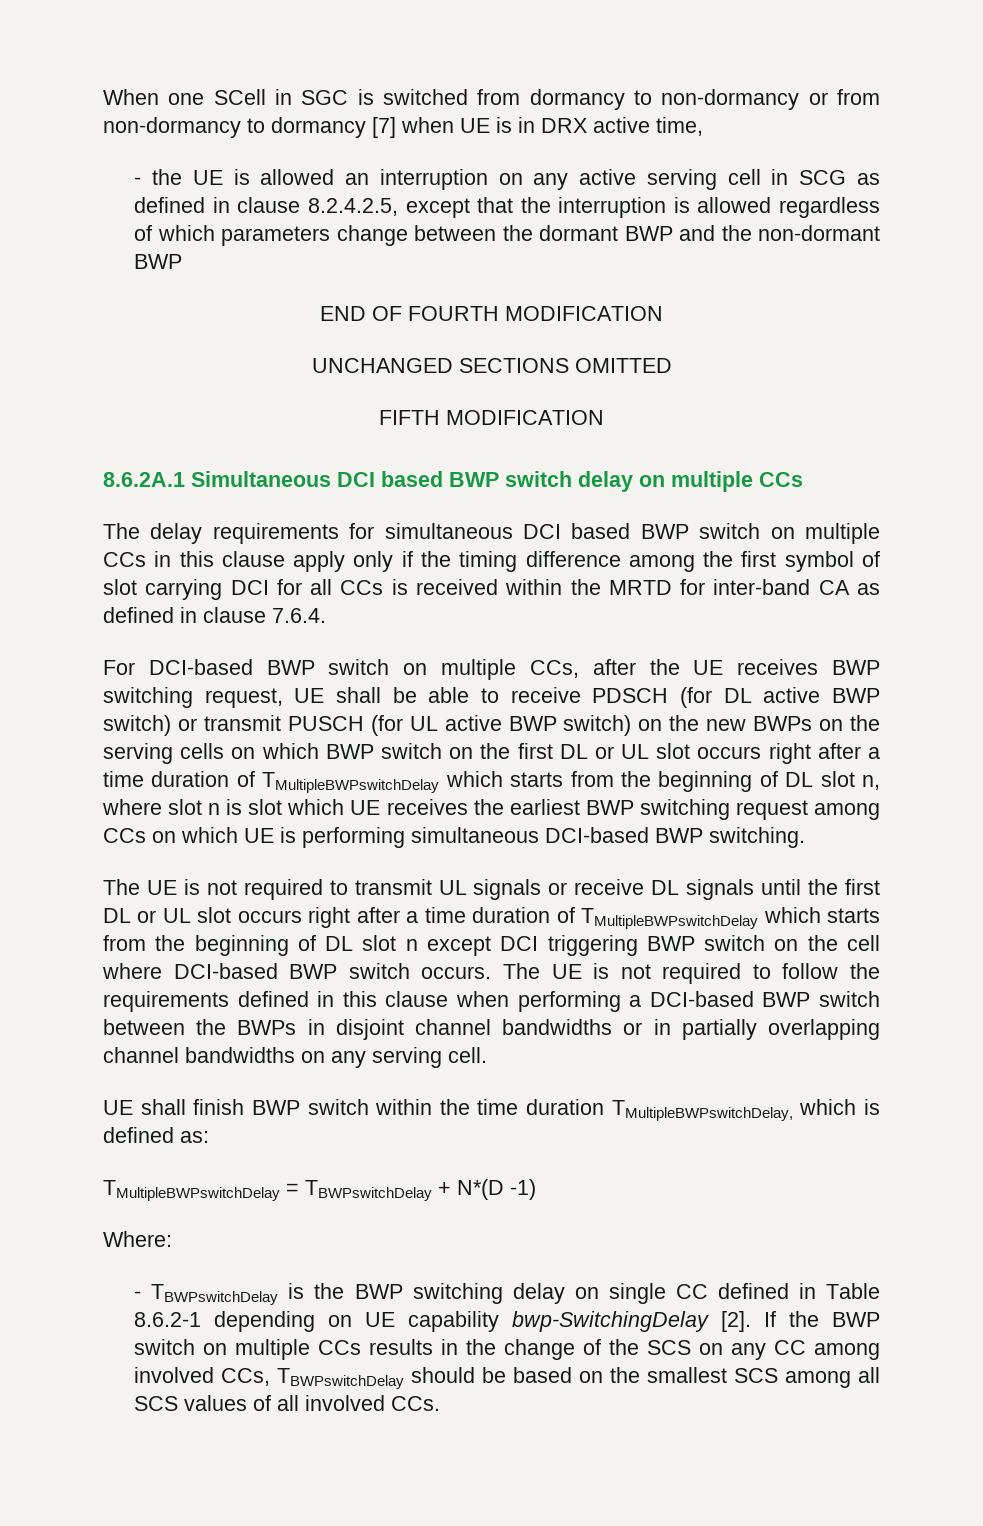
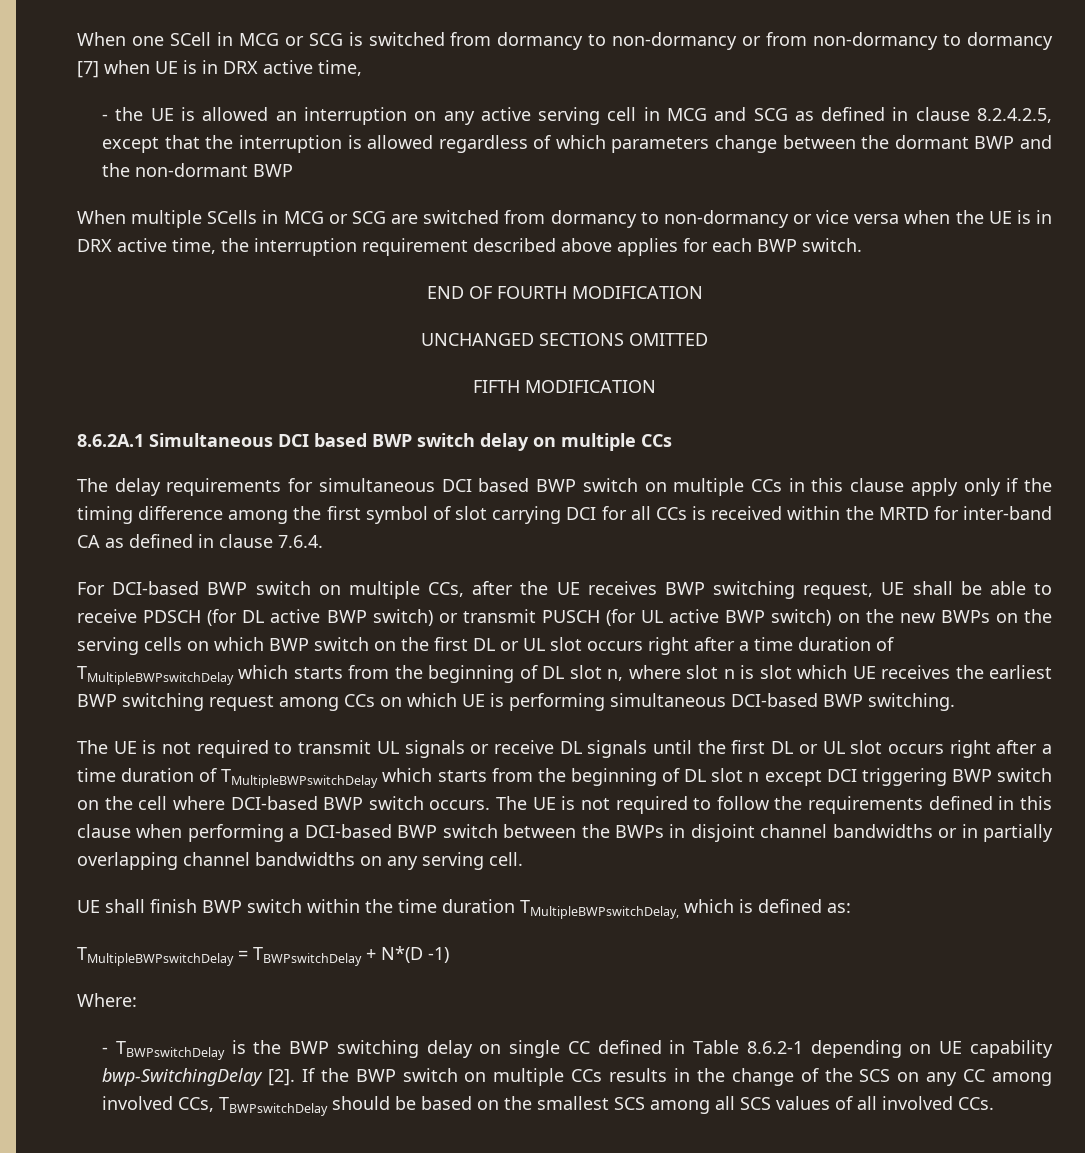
- When one SCell in SGC is switched from dormancy to non-dormancy or from non-dormancy to dormancy [7] when UE is in DRX active time,
+ When one SCell in MCG or SCG is switched from dormancy to non-dormancy or from non-dormancy to dormancy [7] when UE is in DRX active time,
- - the UE is allowed an interruption on any active serving cell in SCG as defined in clause 8.2.4.2.5, except that the interruption is allowed regardless of which parameters change between the dormant BWP and the non-dormant BWP
+ - the UE is allowed an interruption on any active serving cell in MCG and SCG as defined in clause 8.2.4.2.5, except that the interruption is allowed regardless of which parameters change between the dormant BWP and the non-dormant BWP
+ When multiple SCells in MCG or SCG are switched from dormancy to non-dormancy or vice versa when the UE is in DRX active time, the interruption requirement described above applies for each BWP switch.

